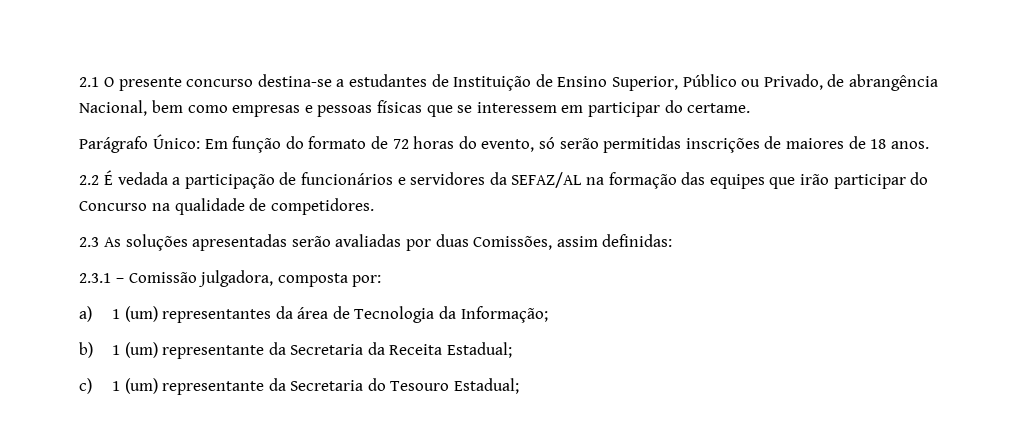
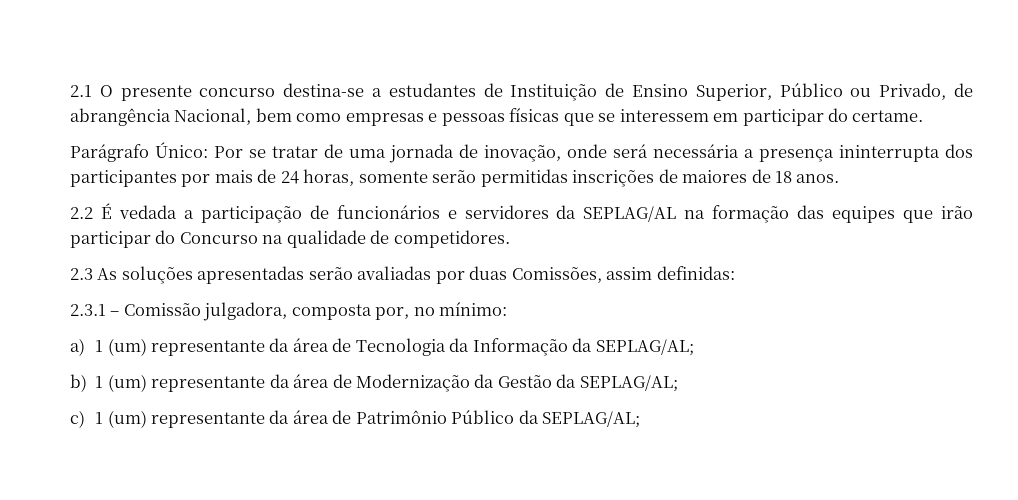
- Parágrafo Único: Em função do formato de 72 horas do evento, só serão permitidas inscrições de maiores de 18 anos.
+ Parágrafo Único: Por se tratar de uma jornada de inovação, onde será necessária a presença ininterrupta dos participantes por mais de 24 horas, somente serão permitidas inscrições de maiores de 18 anos.
- 2.2 É vedada a participação de funcionários e servidores da SEFAZ/AL na formação das equipes que irão participar do Concurso na qualidade de competidores.
+ 2.2 É vedada a participação de funcionários e servidores da SEPLAG/AL na formação das equipes que irão participar do Concurso na qualidade de competidores.
- 2.3.1 – Comissão julgadora, composta por:
- a) 1 (um) representantes da área de Tecnologia da Informação;
- b) 1 (um) representante da Secretaria da Receita Estadual;
- c) 1 (um) representante da Secretaria do Tesouro Estadual;
+ 2.3.1 – Comissão julgadora, composta por, no mínimo:
+ a) 1 (um) representante da área de Tecnologia da Informação da SEPLAG/AL;
+ b) 1 (um) representante da área de Modernização da Gestão da SEPLAG/AL;
+ c) 1 (um) representante da área de Patrimônio Público da SEPLAG/AL;

